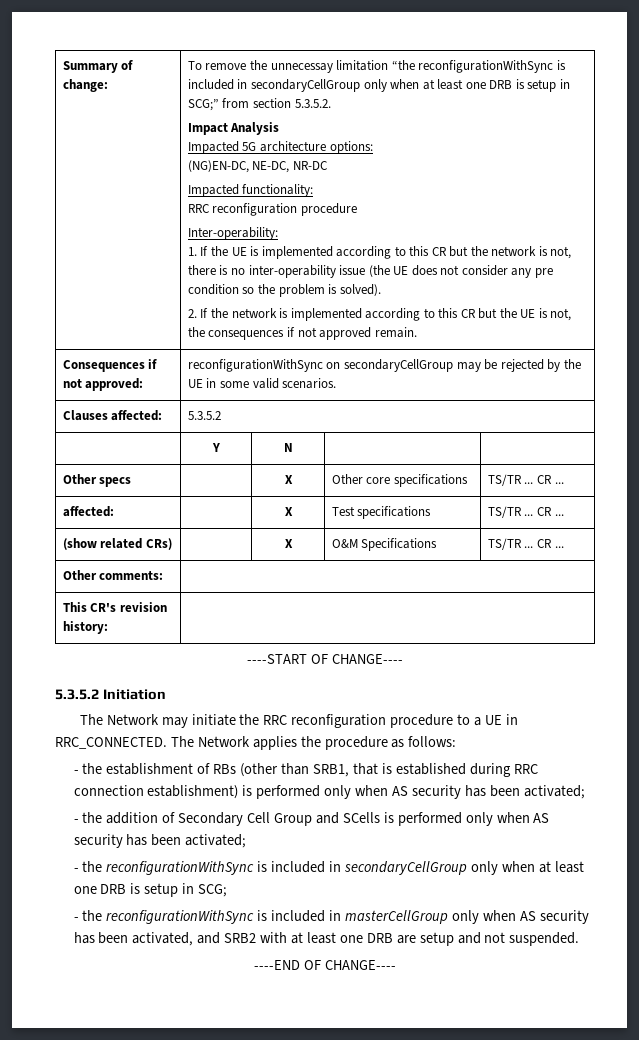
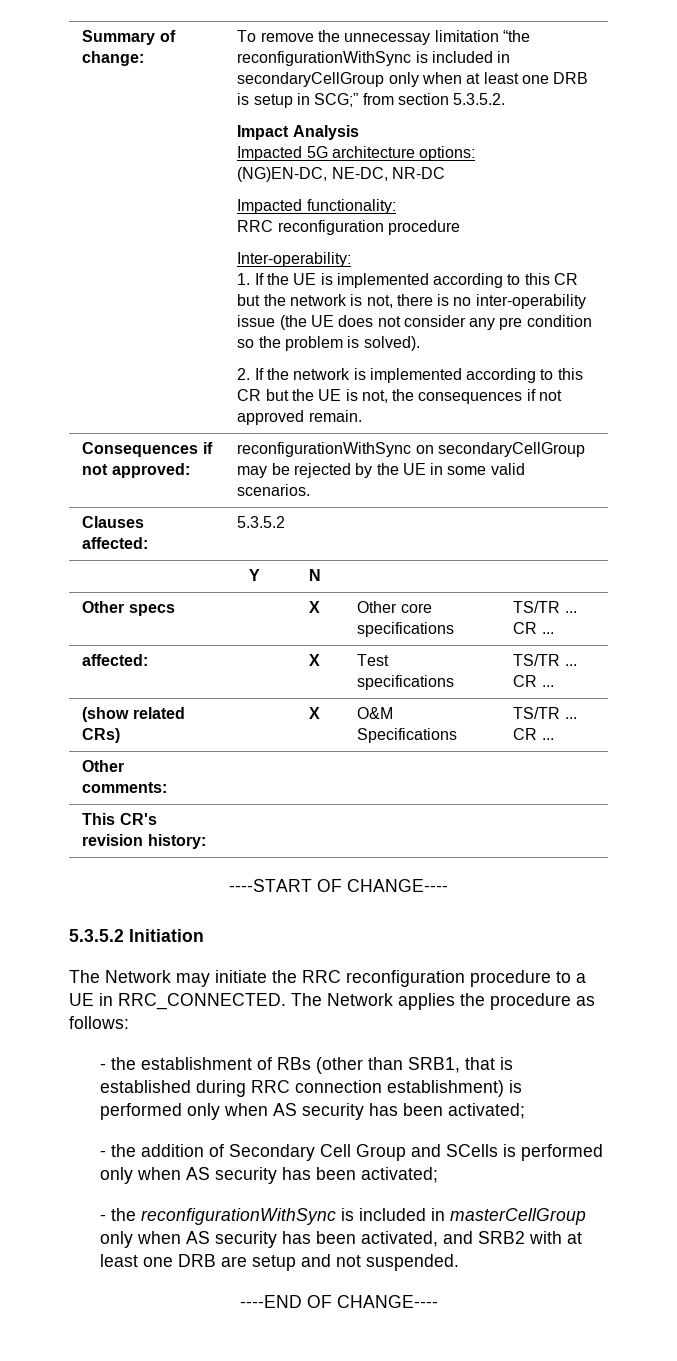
- - the reconfigurationWithSync is included in secondaryCellGroup only when at least one DRB is setup in SCG;

